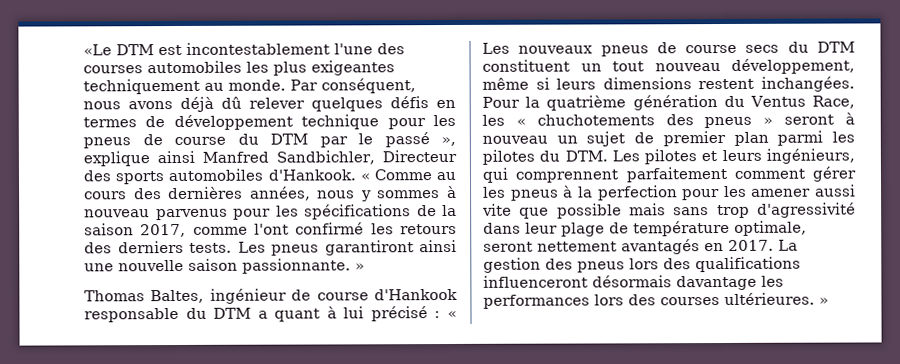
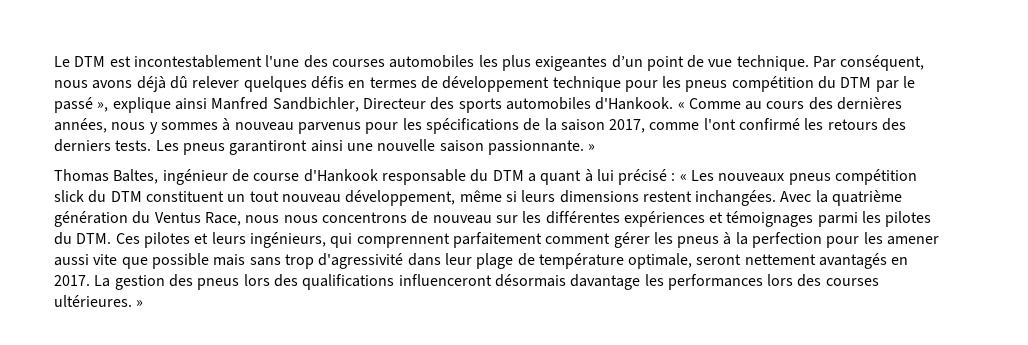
- «Le DTM est incontestablement l'une des courses automobiles les plus exigeantes techniquement au monde.
+ Le DTM est incontestablement l'une des courses automobiles les plus exigeantes d’un point de vue technique.
- Par conséquent, nous avons déjà dû relever quelques défis en termes de développement technique pour les pneus de course du DTM par le passé », explique ainsi Manfred Sandbichler, Directeur des sports automobiles d'Hankook.
+ Par conséquent, nous avons déjà dû relever quelques défis en termes de développement technique pour les pneus compétition du DTM par le passé », explique ainsi Manfred Sandbichler, Directeur des sports automobiles d'Hankook.
- Thomas Baltes, ingénieur de course d'Hankook responsable du DTM a quant à lui précisé : « Les nouveaux pneus de course secs du DTM constituent un tout nouveau développement, même si leurs dimensions restent inchangées.
+ Thomas Baltes, ingénieur de course d'Hankook responsable du DTM a quant à lui précisé : « Les nouveaux pneus compétition slick du DTM constituent un tout nouveau développement, même si leurs dimensions restent inchangées.
- Pour la quatrième génération du Ventus Race, les « chuchotements des pneus » seront à nouveau un sujet de premier plan parmi les pilotes du DTM. Les pilotes et leurs ingénieurs, qui comprennent parfaitement comment gérer les pneus à la perfection pour les amener aussi vite que possible mais sans trop d'agressivité dans leur plage de température optimale, seront nettement avantagés en 2017.
+ Avec la quatrième génération du Ventus Race, nous nous concentrons de nouveau sur les différentes expériences et témoignages parmi les pilotes du DTM. Ces pilotes et leurs ingénieurs, qui comprennent parfaitement comment gérer les pneus à la perfection pour les amener aussi vite que possible mais sans trop d'agressivité dans leur plage de température optimale, seront nettement avantagés en 2017.

